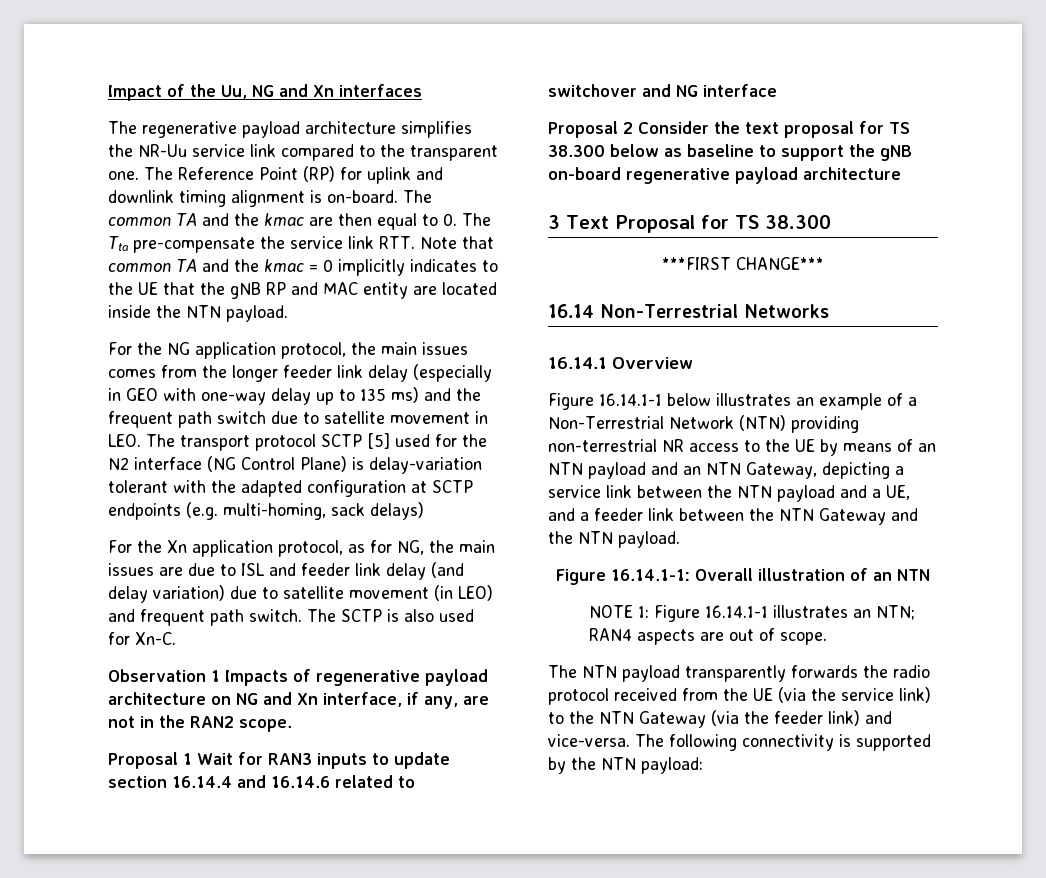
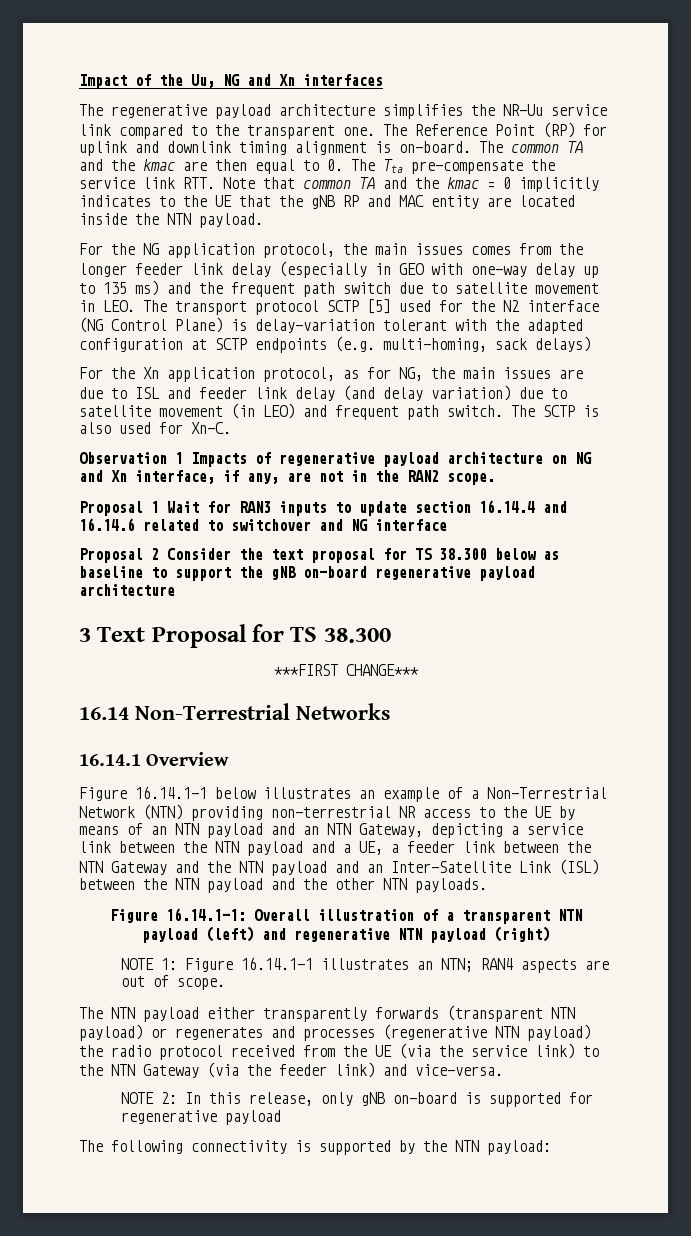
- Figure 16.14.1-1 below illustrates an example of a Non-Terrestrial Network (NTN) providing non-terrestrial NR access to the UE by means of an NTN payload and an NTN Gateway, depicting a service link between the NTN payload and a UE, and a feeder link between the NTN Gateway and the NTN payload.
+ Figure 16.14.1-1 below illustrates an example of a Non-Terrestrial Network (NTN) providing non-terrestrial NR access to the UE by means of an NTN payload and an NTN Gateway, depicting a service link between the NTN payload and a UE, a feeder link between the NTN Gateway and the NTN payload and an Inter-Satellite Link (ISL) between the NTN payload and the other NTN payloads.
- Figure 16.14.1-1: Overall illustration of an NTN
+ Figure 16.14.1-1: Overall illustration of a transparent NTN payload (left) and regenerative NTN payload (right)
- The NTN payload transparently forwards the radio protocol received from the UE (via the service link) to the NTN Gateway (via the feeder link) and vice-versa. The following connectivity is supported by the NTN payload:
+ The NTN payload either transparently forwards (transparent NTN payload) or regenerates and processes (regenerative NTN payload) the radio protocol received from the UE (via the service link) to the NTN Gateway (via the feeder link) and vice-versa.
+ NOTE 2: In this release, only gNB on-board is supported for regenerative payload
+ The following connectivity is supported by the NTN payload:

